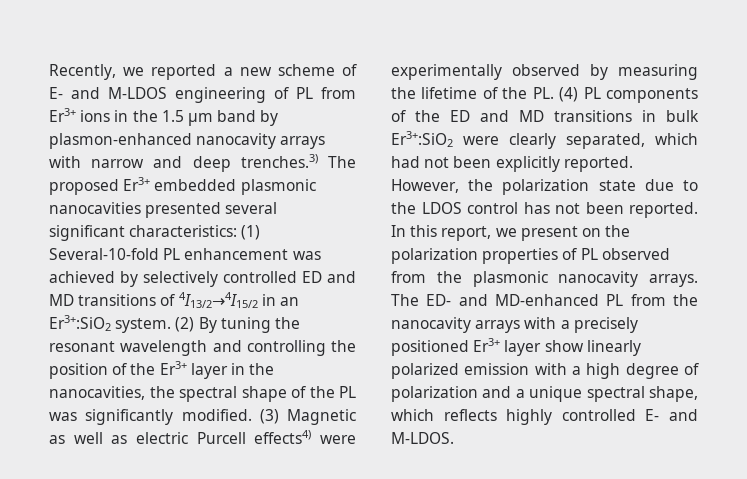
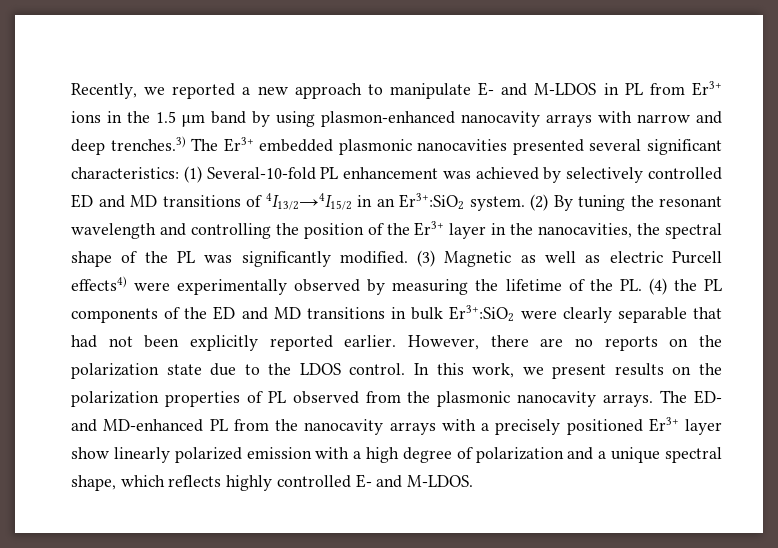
- Recently, we reported a new scheme of E- and M-LDOS engineering of PL from Er3+ ions in the 1.5 μm band by plasmon-enhanced nanocavity arrays with narrow and deep trenches.3) The proposed Er3+ embedded plasmonic nanocavities presented several significant characteristics: (1) Several-10-fold PL enhancement was achieved by selectively controlled ED and MD transitions of 4I13/2→4I15/2 in an Er3+:SiO2 system.
+ Recently, we reported a new approach to manipulate E- and M-LDOS in PL from Er3+ ions in the 1.5 μm band by using plasmon-enhanced nanocavity arrays with narrow and deep trenches.3) The Er3+ embedded plasmonic nanocavities presented several significant characteristics: (1) Several-10-fold PL enhancement was achieved by selectively controlled ED and MD transitions of 4I13/2→4I15/2 in an Er3+:SiO2 system.
- (3) Magnetic as well as electric Purcell effects4) were experimentally observed by measuring the lifetime of the PL. (4) PL components of the ED and MD transitions in bulk Er3+:SiO2 were clearly separated, which had not been explicitly reported. However, the polarization state due to the LDOS control has not been reported.
+ (3) Magnetic as well as electric Purcell effects4) were experimentally observed by measuring the lifetime of the PL. (4) the PL components of the ED and MD transitions in bulk Er3+:SiO2 were clearly separable that had not been explicitly reported earlier. However, there are no reports on the polarization state due to the LDOS control.
- In this report, we present on the polarization properties of PL observed from the plasmonic nanocavity arrays.
+ In this work, we present results on the polarization properties of PL observed from the plasmonic nanocavity arrays.

